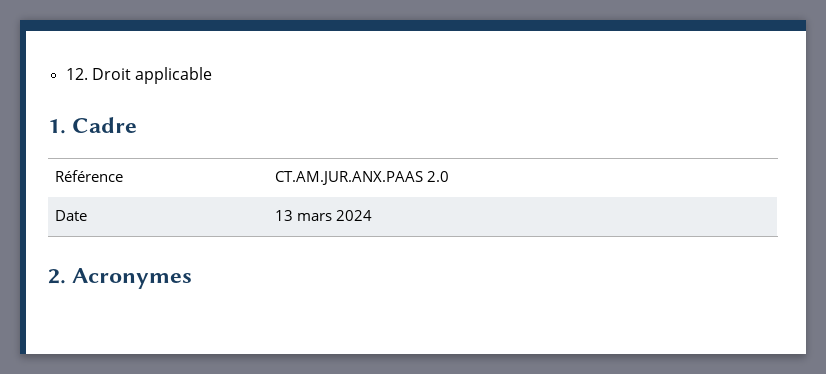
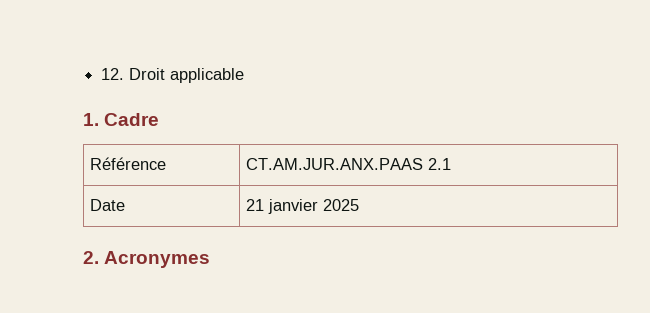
- Référence | CT.AM.JUR.ANX.PAAS 2.0
+ Référence | CT.AM.JUR.ANX.PAAS 2.1
- Date | 13 mars 2024
+ Date | 21 janvier 2025

